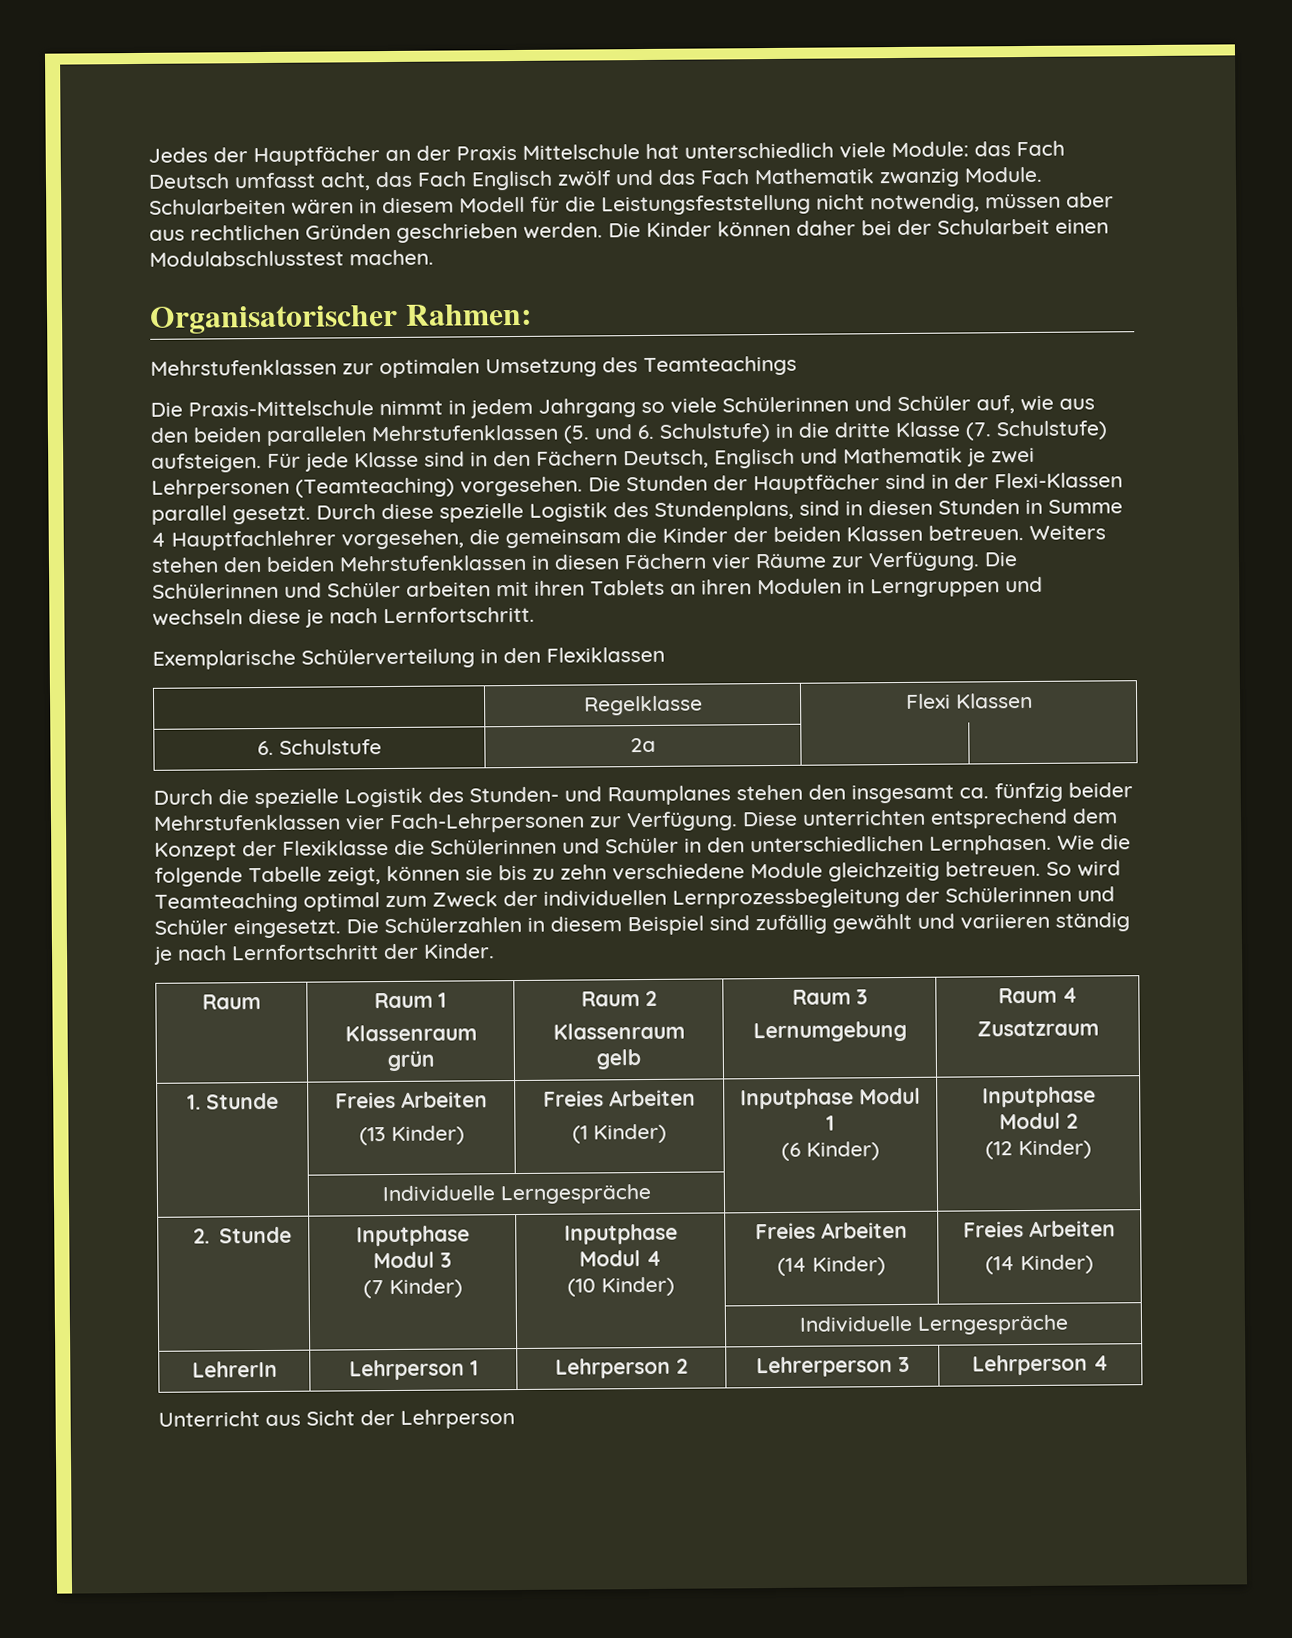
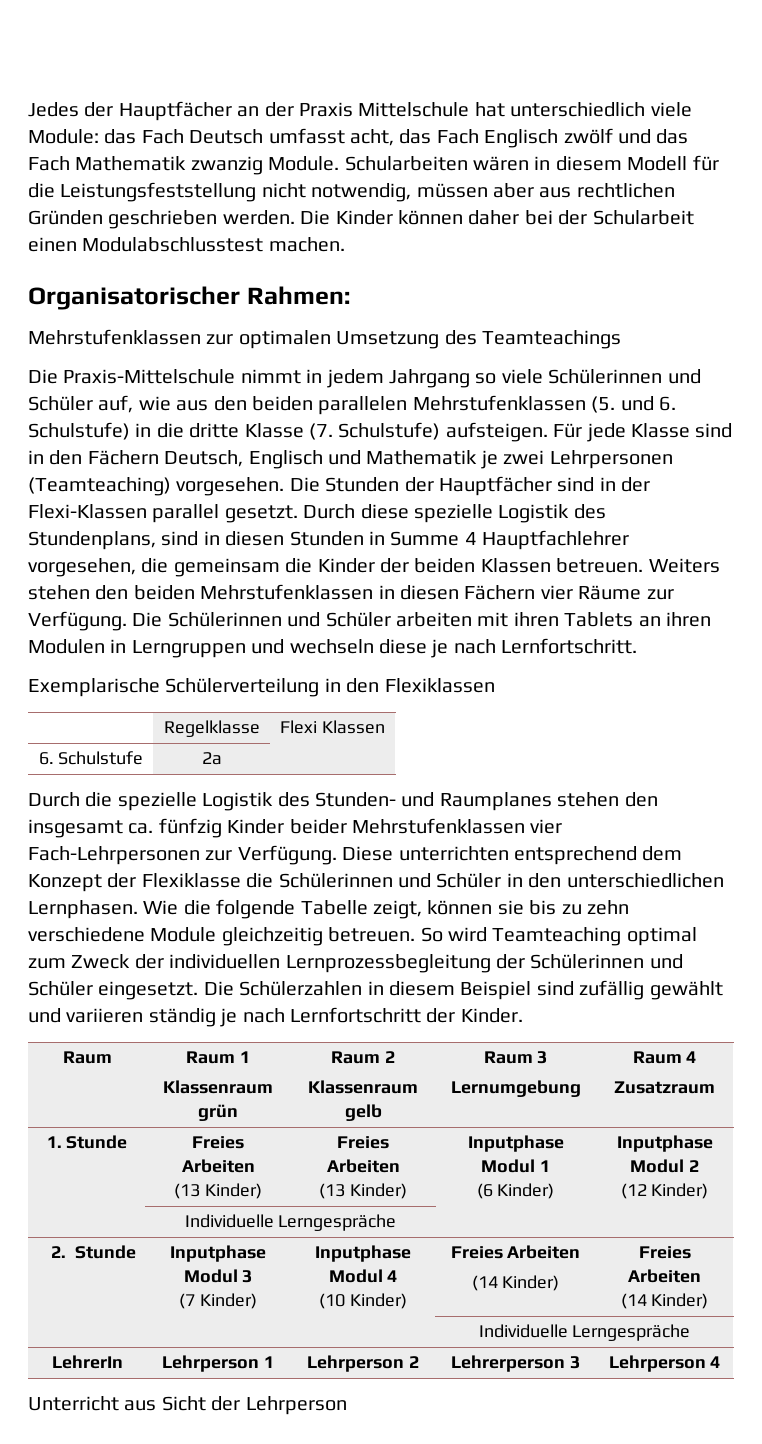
- Durch die spezielle Logistik des Stunden- und Raumplanes stehen den insgesamt ca. fünfzig beider Mehrstufenklassen vier Fach-Lehrpersonen zur Verfügung.
+ Durch die spezielle Logistik des Stunden- und Raumplanes stehen den insgesamt ca. fünfzig Kinder beider Mehrstufenklassen vier Fach-Lehrpersonen zur Verfügung.
  1. Stunde | Freies Arbeiten
  (13 Kinder) | Freies Arbeiten
- (1 Kinder) | Inputphase Modul 1
+ (13 Kinder) | Inputphase Modul 1

